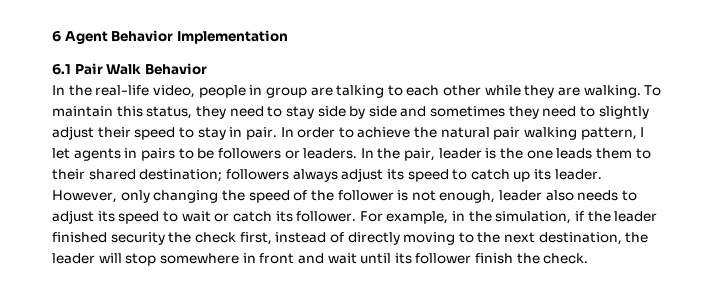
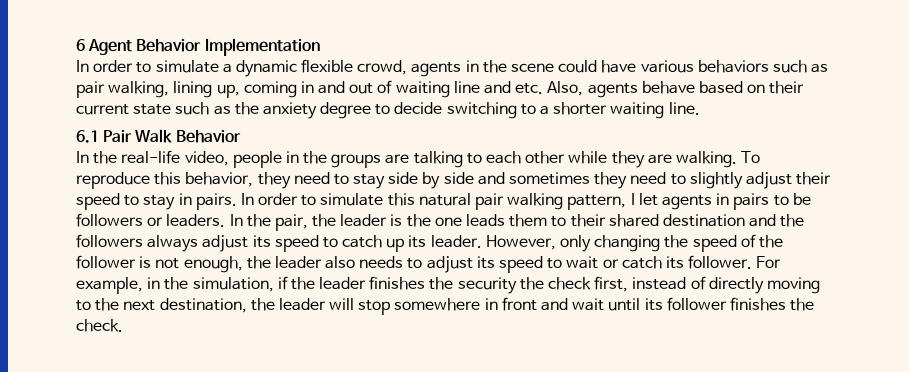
+ In order to simulate a dynamic flexible crowd, agents in the scene could have various behaviors such as pair walking, lining up, coming in and out of waiting line and etc. Also, agents behave based on their current state such as the anxiety degree to decide switching to a shorter waiting line.
- In the real-life video, people in group are talking to each other while they are walking.
+ In the real-life video, people in the groups are talking to each other while they are walking.
- To maintain this status, they need to stay side by side and sometimes they need to slightly adjust their speed to stay in pair. In order to achieve the natural pair walking pattern, I let agents in pairs to be followers or leaders.
+ To reproduce this behavior, they need to stay side by side and sometimes they need to slightly adjust their speed to stay in pairs. In order to simulate this natural pair walking pattern, I let agents in pairs to be followers or leaders.
- In the pair, leader is the one leads them to their shared destination; followers always adjust its speed to catch up its leader.
+ In the pair, the leader is the one leads them to their shared destination and the followers always adjust its speed to catch up its leader.
- However, only changing the speed of the follower is not enough, leader also needs to adjust its speed to wait or catch its follower.
+ However, only changing the speed of the follower is not enough, the leader also needs to adjust its speed to wait or catch its follower.
- For example, in the simulation, if the leader finished security the check first, instead of directly moving to the next destination, the leader will stop somewhere in front and wait until its follower finish the check.
+ For example, in the simulation, if the leader finishes the security the check first, instead of directly moving to the next destination, the leader will stop somewhere in front and wait until its follower finishes the check.

